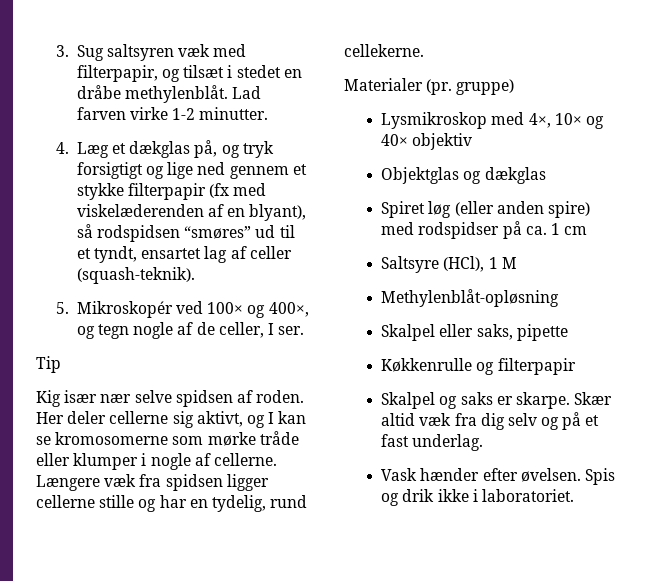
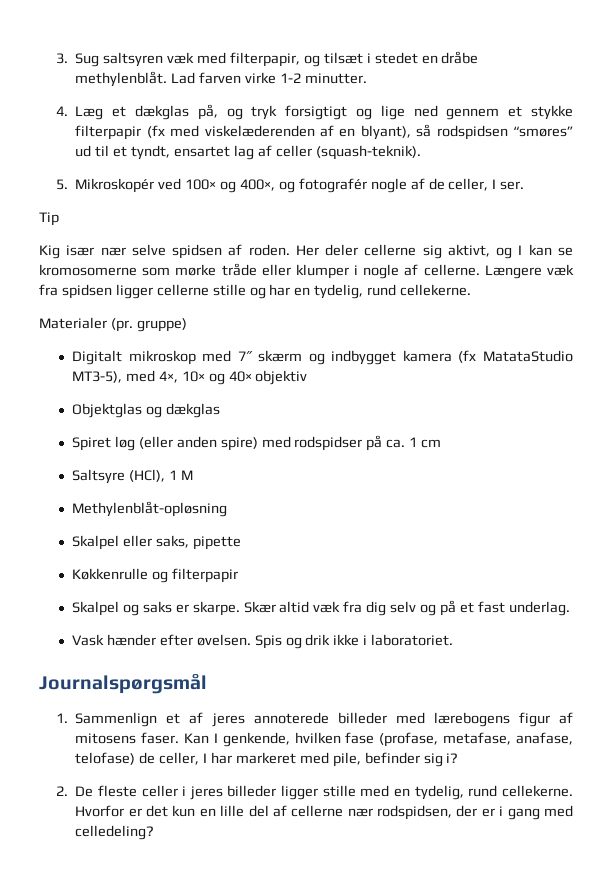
- 5. Mikroskopér ved 100× og 400×, og tegn nogle af de celler, I ser.
+ 5. Mikroskopér ved 100× og 400×, og fotografér nogle af de celler, I ser.
- Lysmikroskop med 4×, 10× og 40× objektiv
+ Digitalt mikroskop med 7″ skærm og indbygget kamera (fx MatataStudio MT3-5), med 4×, 10× og 40× objektiv
+ Journalspørgsmål
+ 1. Sammenlign et af jeres annoterede billeder med lærebogens figur af mitosens faser. Kan I genkende, hvilken fase (profase, metafase, anafase, telofase) de celler, I har markeret med pile, befinder sig i?
+ 2. De fleste celler i jeres billeder ligger stille med en tydelig, rund cellekerne. Hvorfor er det kun en lille del af cellerne nær rodspidsen, der er i gang med celledeling?

